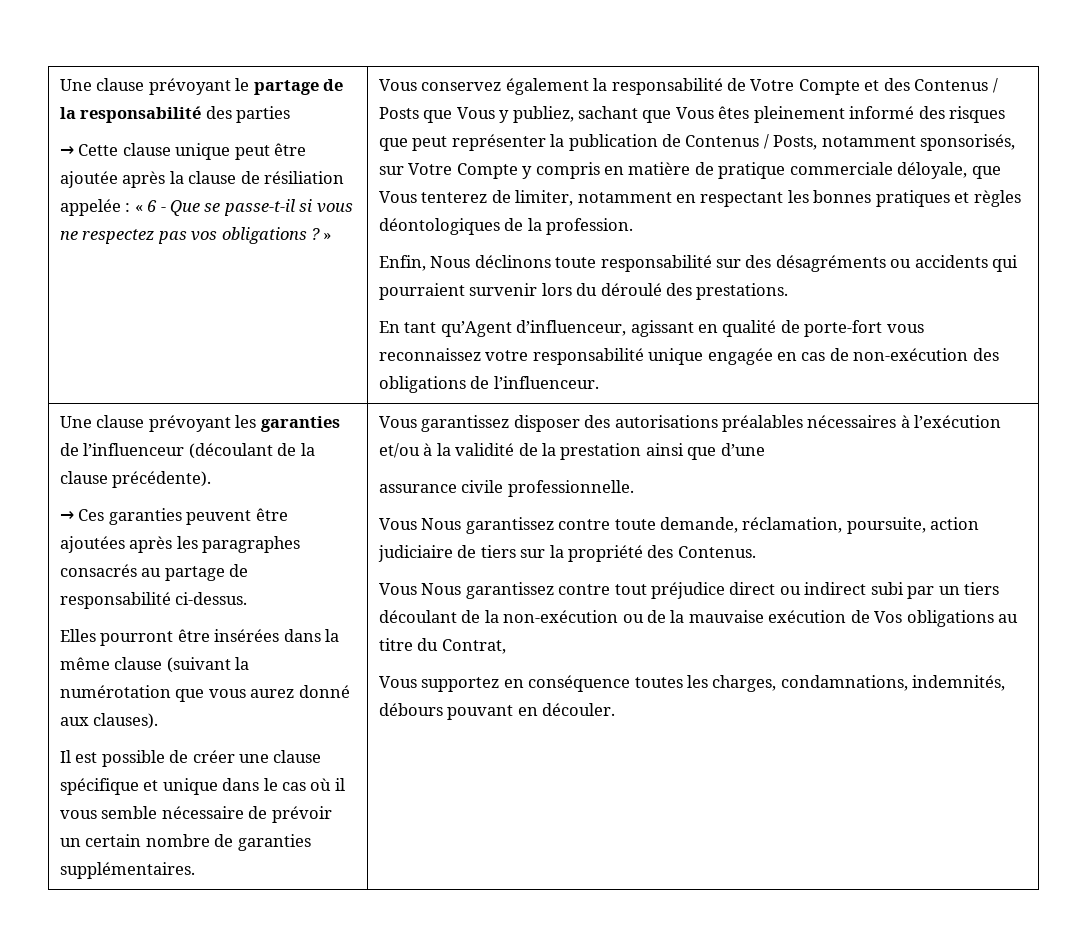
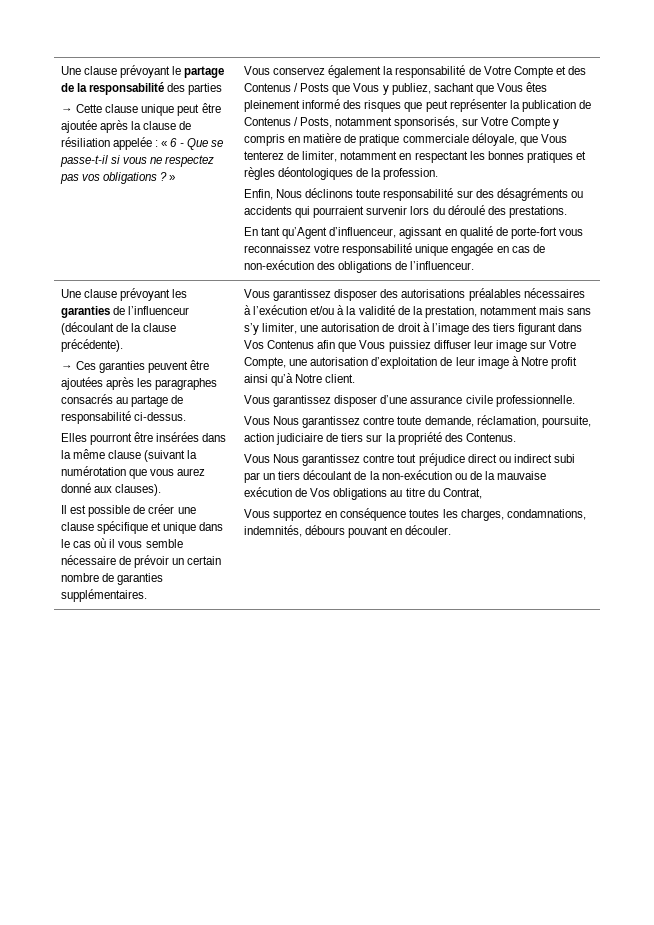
- Vous garantissez disposer des autorisations préalables nécessaires à l’exécution et/ou à la validité de la prestation ainsi que d’une
- assurance civile professionnelle.
+ Vous garantissez disposer des autorisations préalables nécessaires à l’exécution et/ou à la validité de la prestation, notamment mais sans s’y limiter, une autorisation de droit à l’image des tiers figurant dans Vos Contenus afin que Vous puissiez diffuser leur image sur Votre Compte, une autorisation d’exploitation de leur image à Notre profit ainsi qu’à Notre client.
+ Vous garantissez disposer d’une assurance civile professionnelle.

